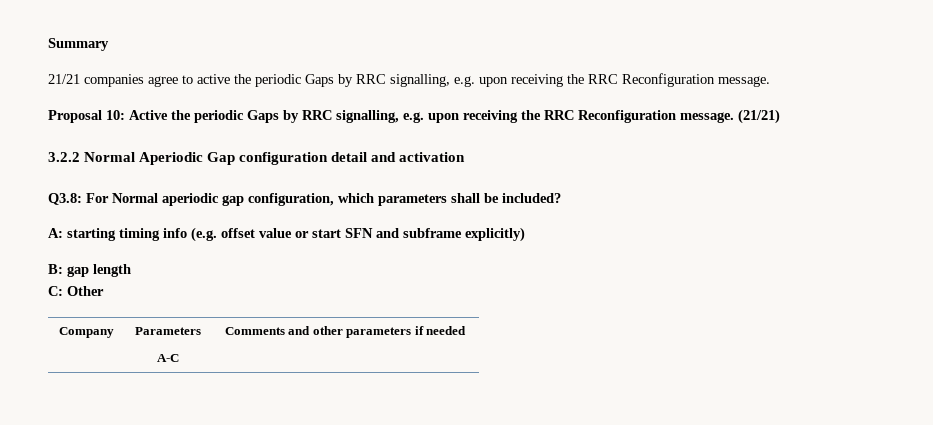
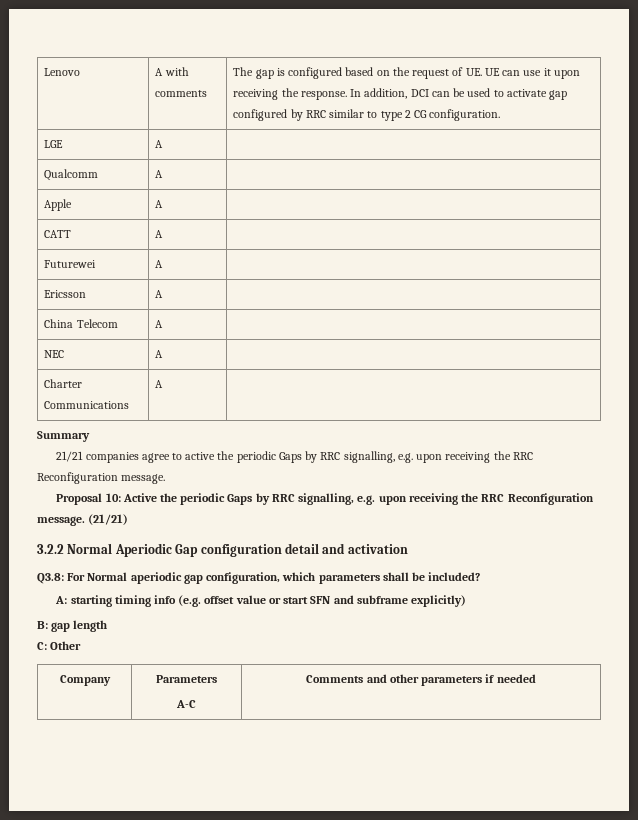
+ Lenovo | A with comments | The gap is configured based on the request of UE. UE can use it upon receiving the response. In addition, DCI can be used to activate gap configured by RRC similar to type 2 CG configuration.
+ LGE | A |
+ Qualcomm | A |
+ Apple | A |
+ CATT | A |
+ Futurewei | A |
+ Ericsson | A |
+ China Telecom | A |
+ NEC | A |
+ Charter Communications | A |

